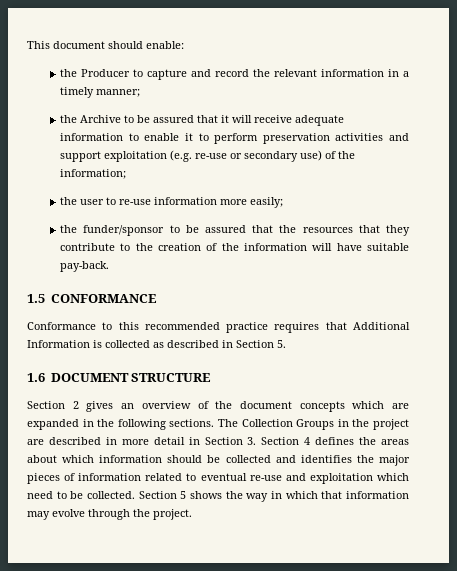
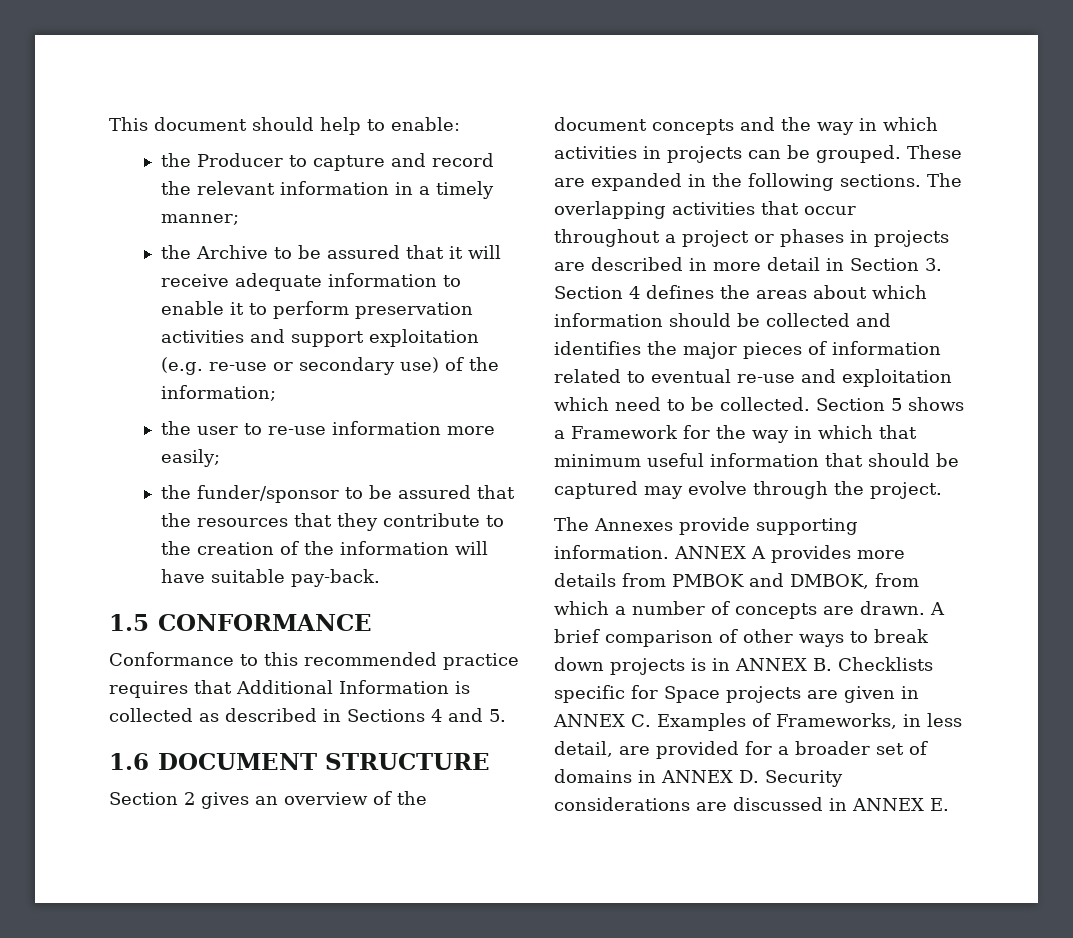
- This document should enable:
+ This document should help to enable:
- Conformance to this recommended practice requires that Additional Information is collected as described in Section 5.
+ Conformance to this recommended practice requires that Additional Information is collected as described in Sections 4 and 5.
- Section 2 gives an overview of the document concepts which are expanded in the following sections.
+ Section 2 gives an overview of the document concepts and the way in which activities in projects can be grouped. These are expanded in the following sections.
- The Collection Groups in the project are described in more detail in Section 3. Section 4 defines the areas about which information should be collected and identifies the major pieces of information related to eventual re-use and exploitation which need to be collected.
+ The overlapping activities that occur throughout a project or phases in projects are described in more detail in Section 3. Section 4 defines the areas about which information should be collected and identifies the major pieces of information related to eventual re-use and exploitation which need to be collected.
- Section 5 shows the way in which that information may evolve through the project.
+ Section 5 shows a Framework for the way in which that minimum useful information that should be captured may evolve through the project.
+ The Annexes provide supporting information. ANNEX A provides more details from PMBOK and DMBOK, from which a number of concepts are drawn. A brief comparison of other ways to break down projects is in ANNEX B. Checklists specific for Space projects are given in ANNEX C. Examples of Frameworks, in less detail, are provided for a broader set of domains in ANNEX D. Security considerations are discussed in ANNEX E.

